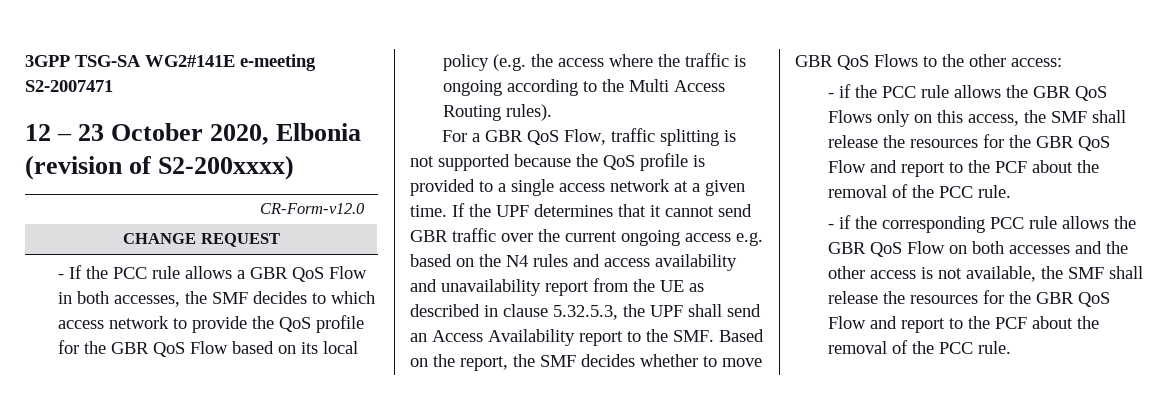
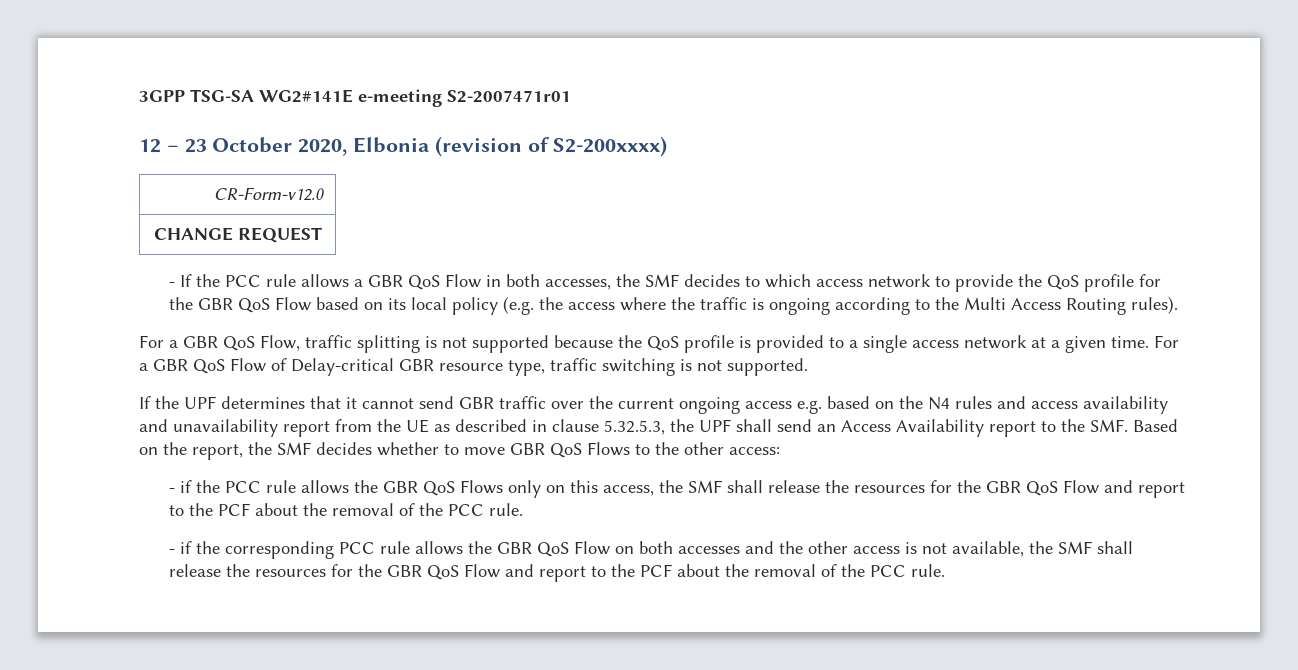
- 3GPP TSG-SA WG2#141E e-meeting S2-2007471
+ 3GPP TSG-SA WG2#141E e-meeting S2-2007471r01
- For a GBR QoS Flow, traffic splitting is not supported because the QoS profile is provided to a single access network at a given time. If the UPF determines that it cannot send GBR traffic over the current ongoing access e.g. based on the N4 rules and access availability and unavailability report from the UE as described in clause 5.32.5.3, the UPF shall send an Access Availability report to the SMF. Based on the report, the SMF decides whether to move GBR QoS Flows to the other access:
+ For a GBR QoS Flow, traffic splitting is not supported because the QoS profile is provided to a single access network at a given time. For a GBR QoS Flow of Delay-critical GBR resource type, traffic switching is not supported.
+ If the UPF determines that it cannot send GBR traffic over the current ongoing access e.g. based on the N4 rules and access availability and unavailability report from the UE as described in clause 5.32.5.3, the UPF shall send an Access Availability report to the SMF. Based on the report, the SMF decides whether to move GBR QoS Flows to the other access:

